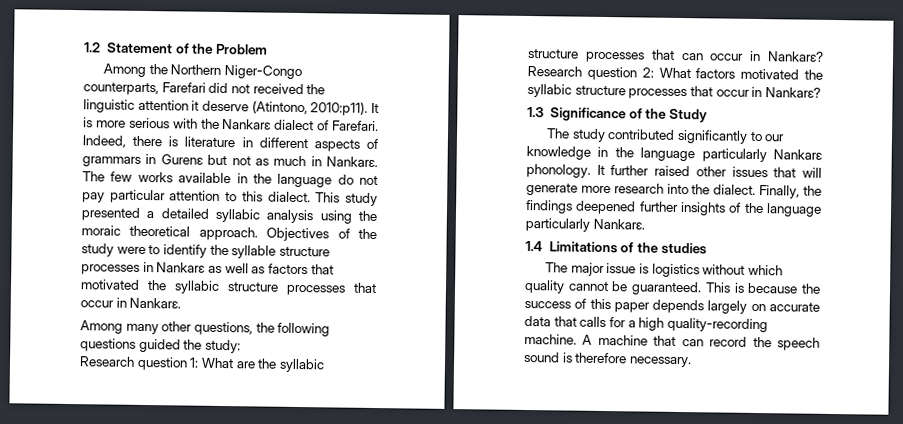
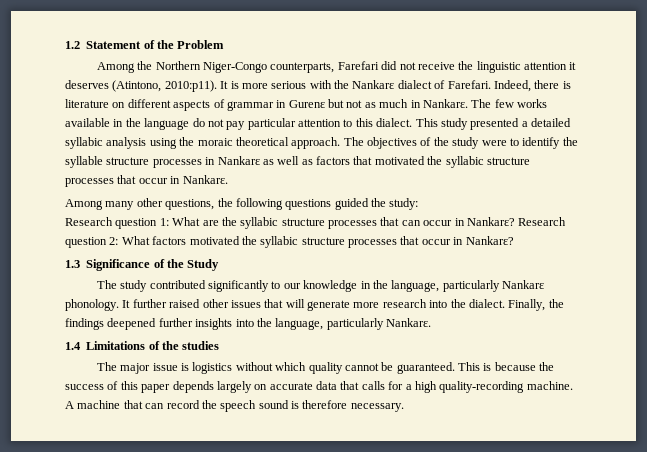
- Among the Northern Niger-Congo counterparts, Farefari did not received the linguistic attention it deserve (Atintono, 2010:p11).
+ Among the Northern Niger-Congo counterparts, Farefari did not receive the linguistic attention it deserves (Atintono, 2010:p11).
- Indeed, there is literature in different aspects of grammars in Gurenε but not as much in Nankarε.
+ Indeed, there is literature on different aspects of grammar in Gurenε but not as much in Nankarε.
- Objectives of the study were to identify the syllable structure processes in Nankarɛ as well as factors that motivated the syllabic structure processes that occur in Nankarɛ.
+ The objectives of the study were to identify the syllable structure processes in Nankarɛ as well as factors that motivated the syllabic structure processes that occur in Nankarɛ.
- The study contributed significantly to our knowledge in the language particularly Nankarε phonology.
+ The study contributed significantly to our knowledge in the language, particularly Nankarε phonology.
- Finally, the findings deepened further insights of the language particularly Nankarɛ.
+ Finally, the findings deepened further insights into the language, particularly Nankarɛ.

